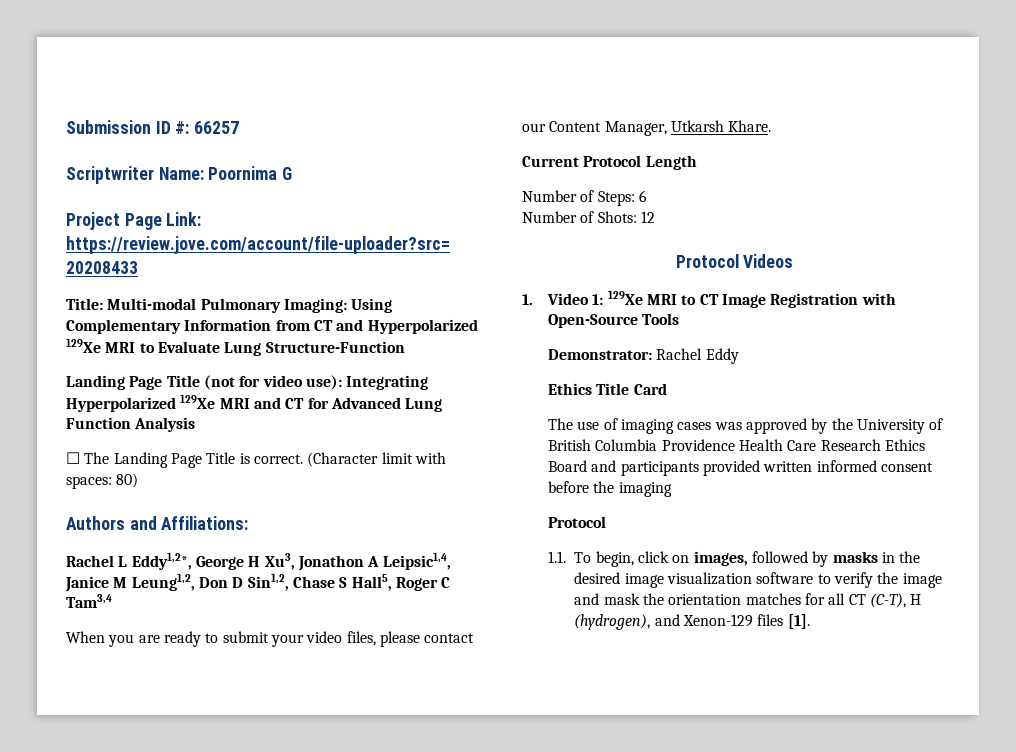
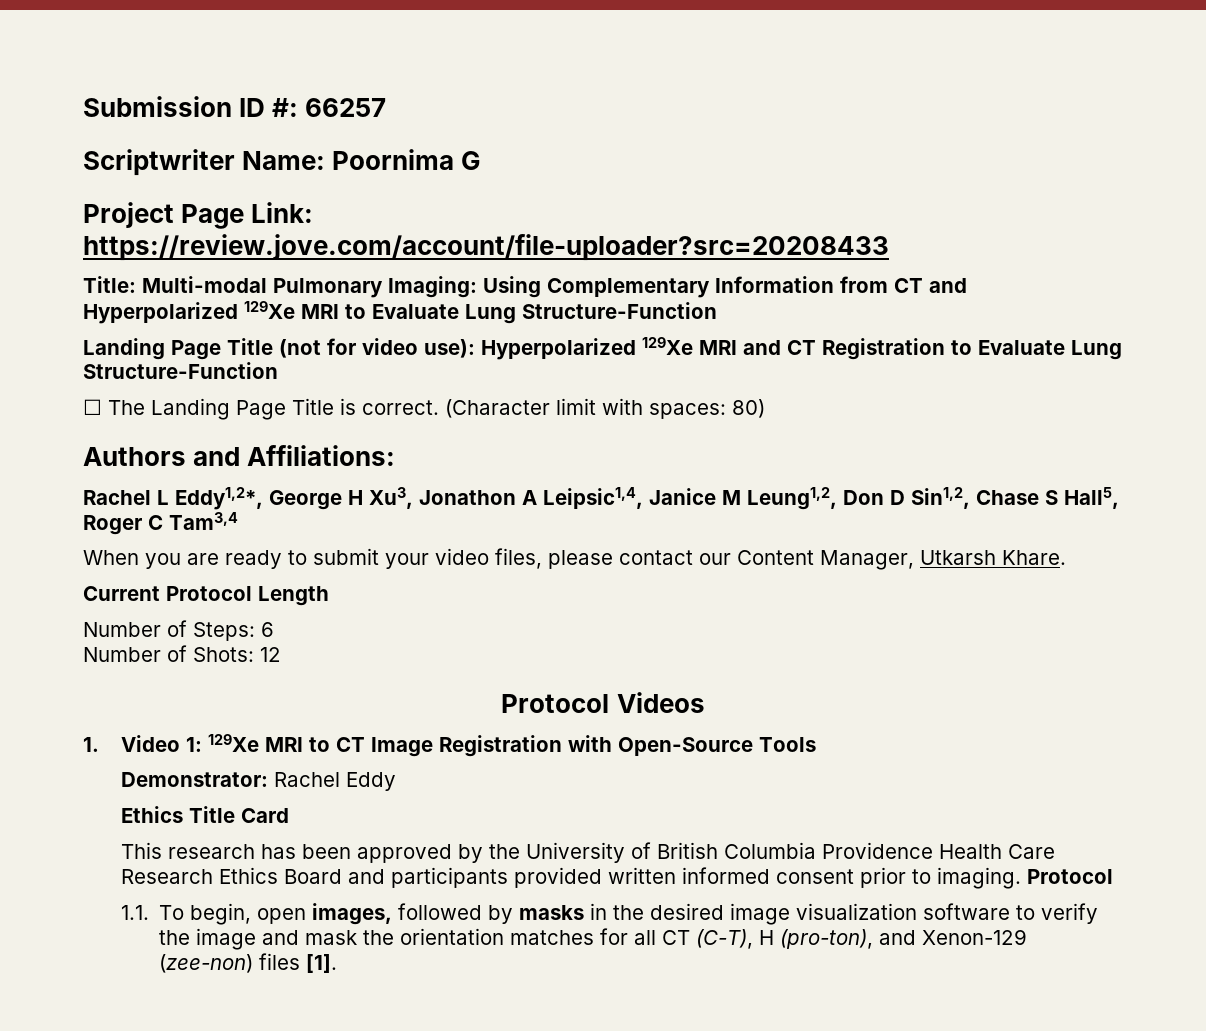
- Landing Page Title (not for video use): Integrating Hyperpolarized 129Xe MRI and CT for Advanced Lung Function Analysis
+ Landing Page Title (not for video use): Hyperpolarized 129Xe MRI and CT Registration to Evaluate Lung Structure-Function
- The use of imaging cases was approved by the University of British Columbia Providence Health Care Research Ethics Board and participants provided written informed consent before the imaging
- Protocol
+ This research has been approved by the University of British Columbia Providence Health Care Research Ethics Board and participants provided written informed consent prior to imaging. Protocol
- 1.1. To begin, click on images, followed by masks in the desired image visualization software to verify the image and mask the orientation matches for all CT (C-T), H (hydrogen), and Xenon-129 files [1].
+ 1.1. To begin, open images, followed by masks in the desired image visualization software to verify the image and mask the orientation matches for all CT (C-T), H (pro-ton), and Xenon-129 (zee-non) files [1].

